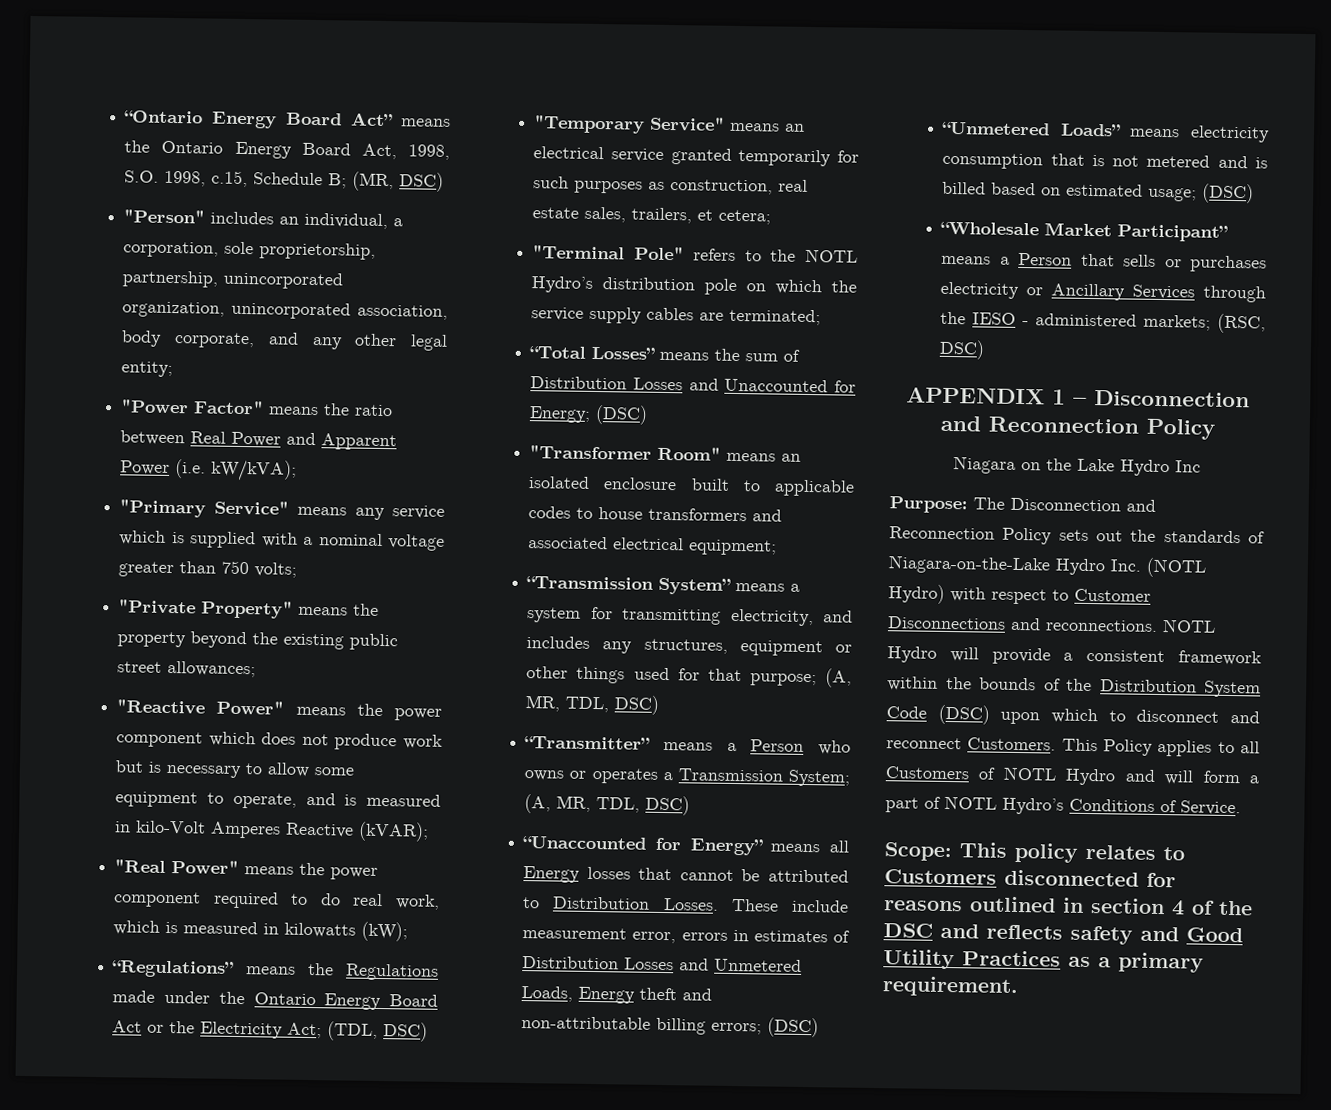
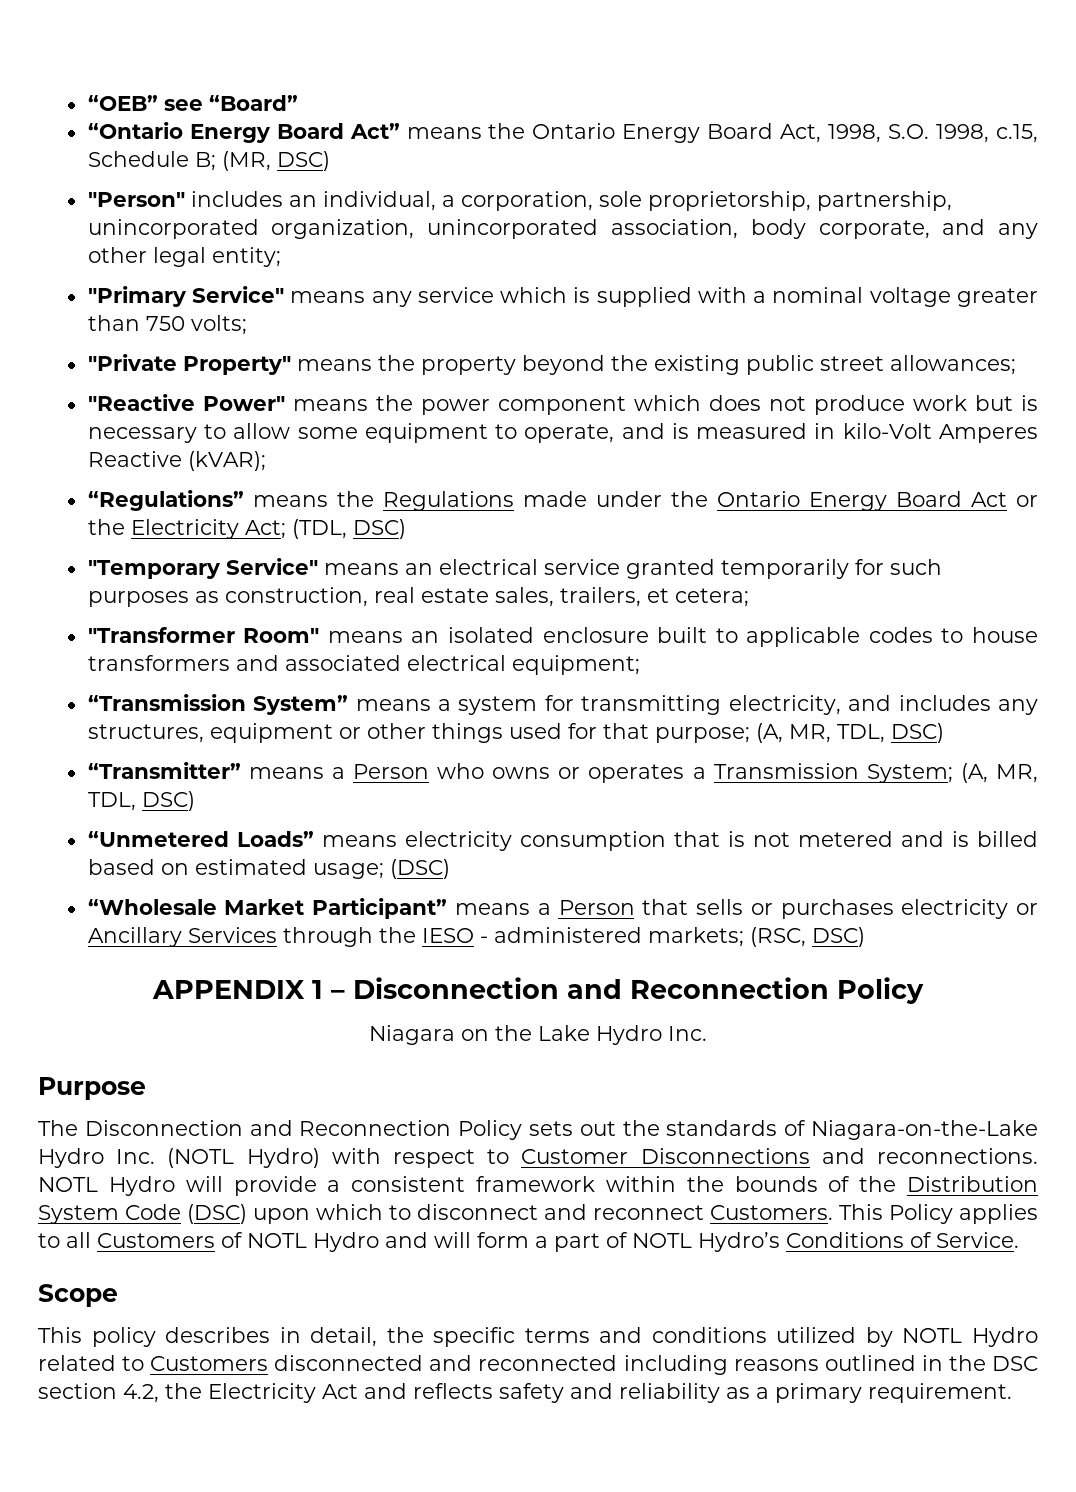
+ “OEB” see “Board”
- "Power Factor" means the ratio between Real Power and Apparent Power (i.e. kW/kVA);
- "Real Power" means the power component required to do real work, which is measured in kilowatts (kW);
- "Terminal Pole" refers to the NOTL Hydro’s distribution pole on which the service supply cables are terminated;
- “Total Losses” means the sum of Distribution Losses and Unaccounted for Energy; (DSC)
- “Unaccounted for Energy” means all Energy losses that cannot be attributed to Distribution Losses. These include measurement error, errors in estimates of Distribution Losses and Unmetered Loads, Energy theft and non-attributable billing errors; (DSC)
- Niagara on the Lake Hydro Inc
- Purpose: The Disconnection and Reconnection Policy sets out the standards of Niagara-on-the-Lake Hydro Inc. (NOTL Hydro) with respect to Customer Disconnections and reconnections.
+ Niagara on the Lake Hydro Inc.
+ Purpose
+ The Disconnection and Reconnection Policy sets out the standards of Niagara-on-the-Lake Hydro Inc. (NOTL Hydro) with respect to Customer Disconnections and reconnections.
- Scope: This policy relates to Customers disconnected for reasons outlined in section 4 of the DSC and reflects safety and Good Utility Practices as a primary requirement.
+ Scope
+ This policy describes in detail, the specific terms and conditions utilized by NOTL Hydro related to Customers disconnected and reconnected including reasons outlined in the DSC section 4.2, the Electricity Act and reflects safety and reliability as a primary requirement.

